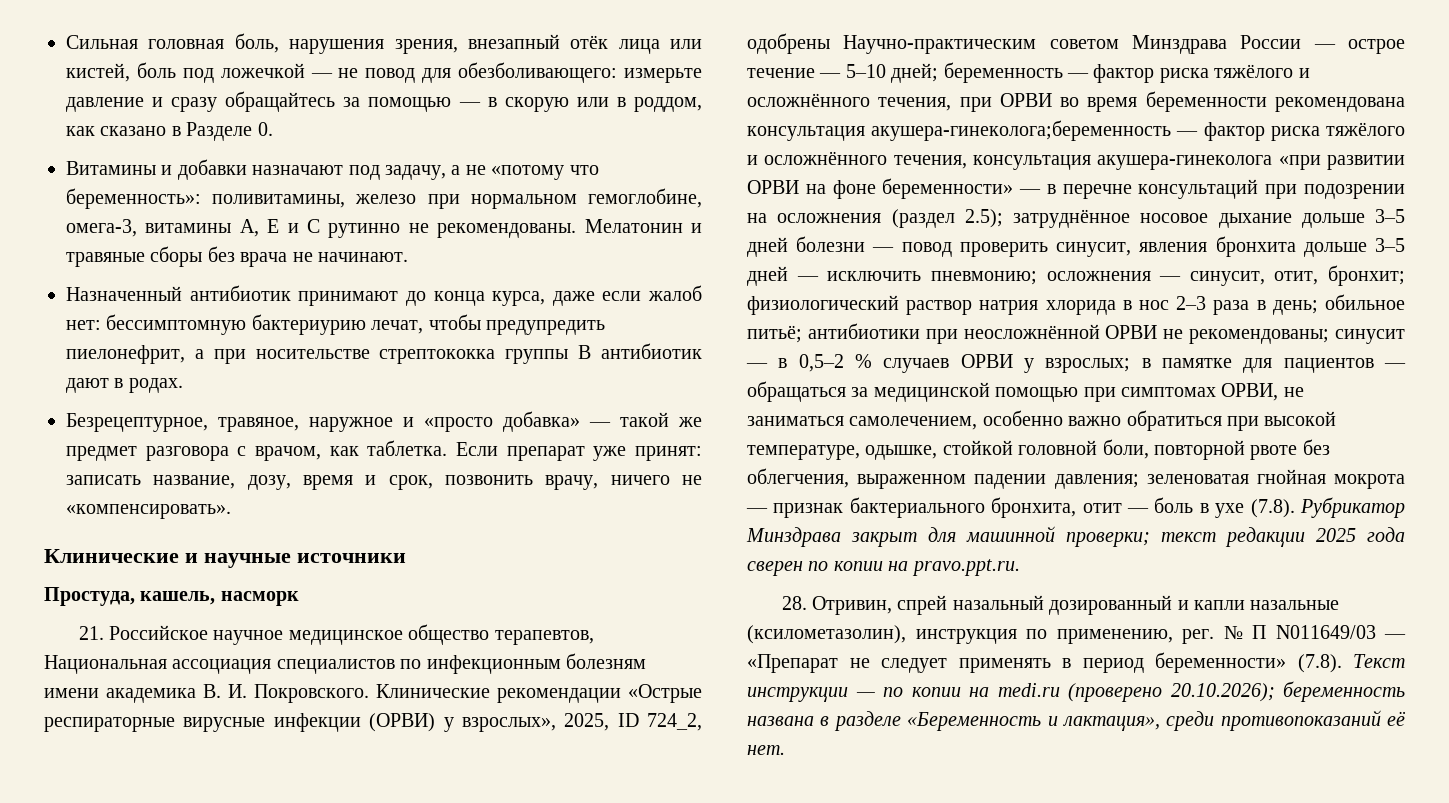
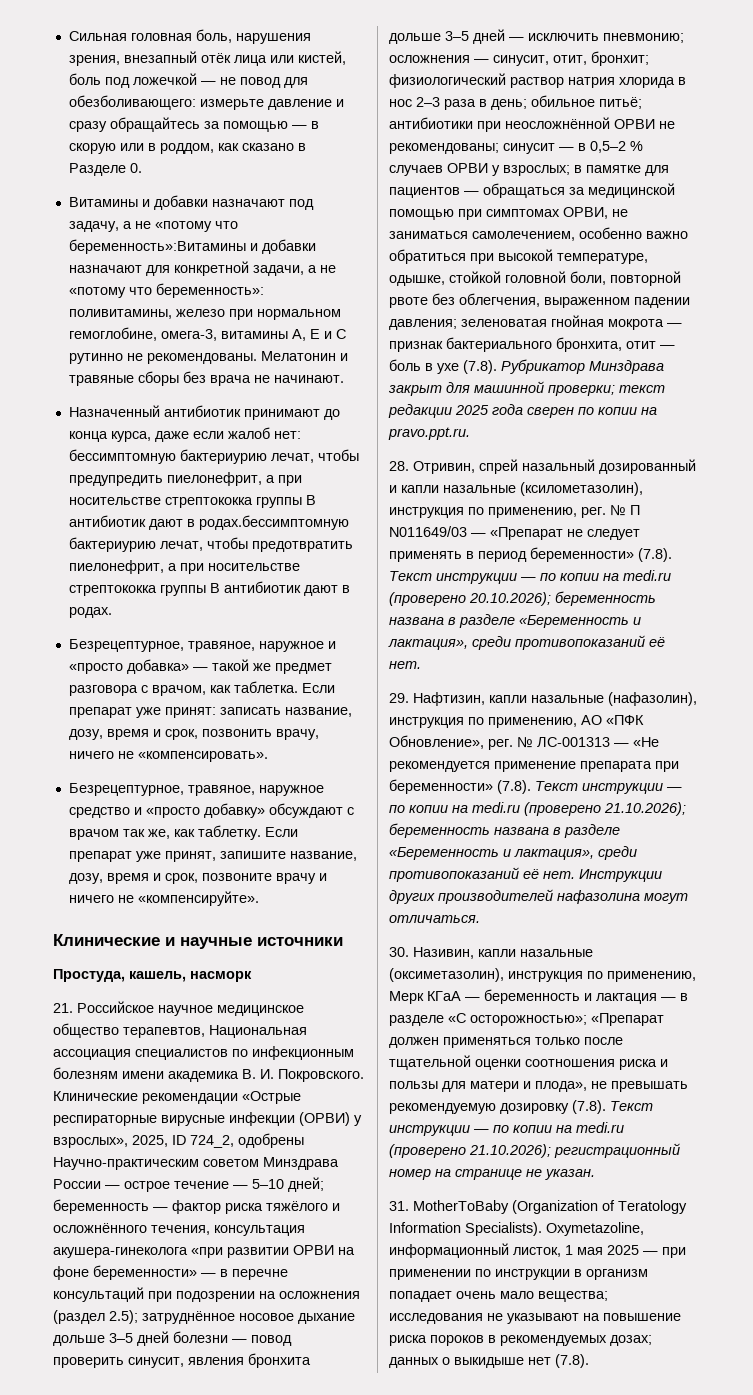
- Витамины и добавки назначают под задачу, а не «потому что беременность»: поливитамины, железо при нормальном гемоглобине, омега-3, витамины A, E и C рутинно не рекомендованы.
+ Витамины и добавки назначают под задачу, а не «потому что беременность»:Витамины и добавки назначают для конкретной задачи, а не «потому что беременность»: поливитамины, железо при нормальном гемоглобине, омега-3, витамины A, E и C рутинно не рекомендованы.
- Назначенный антибиотик принимают до конца курса, даже если жалоб нет: бессимптомную бактериурию лечат, чтобы предупредить пиелонефрит, а при носительстве стрептококка группы В антибиотик дают в родах.
+ Назначенный антибиотик принимают до конца курса, даже если жалоб нет: бессимптомную бактериурию лечат, чтобы предупредить пиелонефрит, а при носительстве стрептококка группы В антибиотик дают в родах.бессимптомную бактериурию лечат, чтобы предотвратить пиелонефрит, а при носительстве стрептококка группы В антибиотик дают в родах.
+ Безрецептурное, травяное, наружное средство и «просто добавку» обсуждают с врачом так же, как таблетку. Если препарат уже принят, запишите название, дозу, время и срок, позвоните врачу и ничего не «компенсируйте».
- беременность — фактор риска тяжёлого и осложнённого течения, при ОРВИ во время беременности рекомендована консультация акушера-гинеколога;беременность — фактор риска тяжёлого и осложнённого течения, консультация акушера-гинеколога «при развитии ОРВИ на фоне беременности» — в перечне консультаций при подозрении на осложнения (раздел 2.5);
+ беременность — фактор риска тяжёлого и осложнённого течения, консультация акушера-гинеколога «при развитии ОРВИ на фоне беременности» — в перечне консультаций при подозрении на осложнения (раздел 2.5);
+ 29. Нафтизин, капли назальные (нафазолин), инструкция по применению, АО «ПФК Обновление», рег. № ЛС-001313 — «Не рекомендуется применение препарата при беременности» (7.8). Текст инструкции — по копии на medi.ru (проверено 21.10.2026); беременность названа в разделе «Беременность и лактация», среди противопоказаний её нет. Инструкции других производителей нафазолина могут отличаться.
+ 30. Називин, капли назальные (оксиметазолин), инструкция по применению, Мерк КГаА — беременность и лактация — в разделе «С осторожностью»; «Препарат должен применяться только после тщательной оценки соотношения риска и пользы для матери и плода», не превышать рекомендуемую дозировку (7.8). Текст инструкции — по копии на medi.ru (проверено 21.10.2026); регистрационный номер на странице не указан.
+ 31. MotherToBaby (Organization of Teratology Information Specialists). Oxymetazoline, информационный листок, 1 мая 2025 — при применении по инструкции в организм попадает очень мало вещества; исследования не указывают на повышение риска пороков в рекомендуемых дозах; данных о выкидыше нет (7.8).

